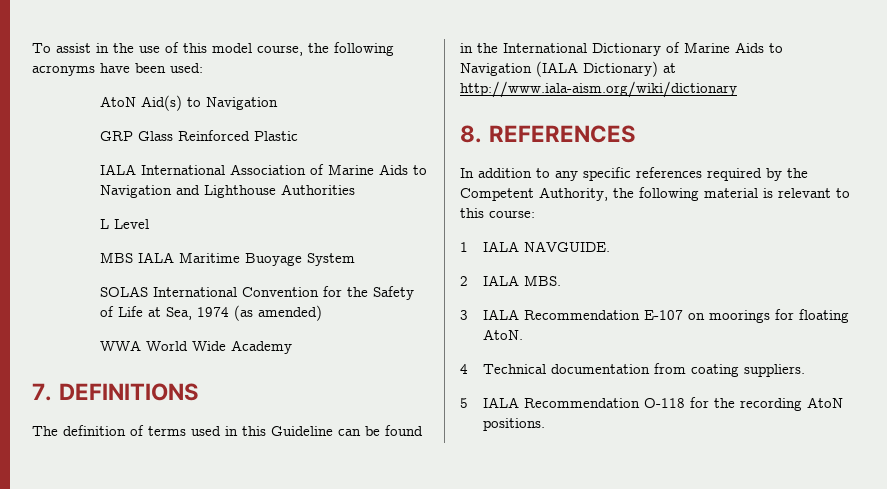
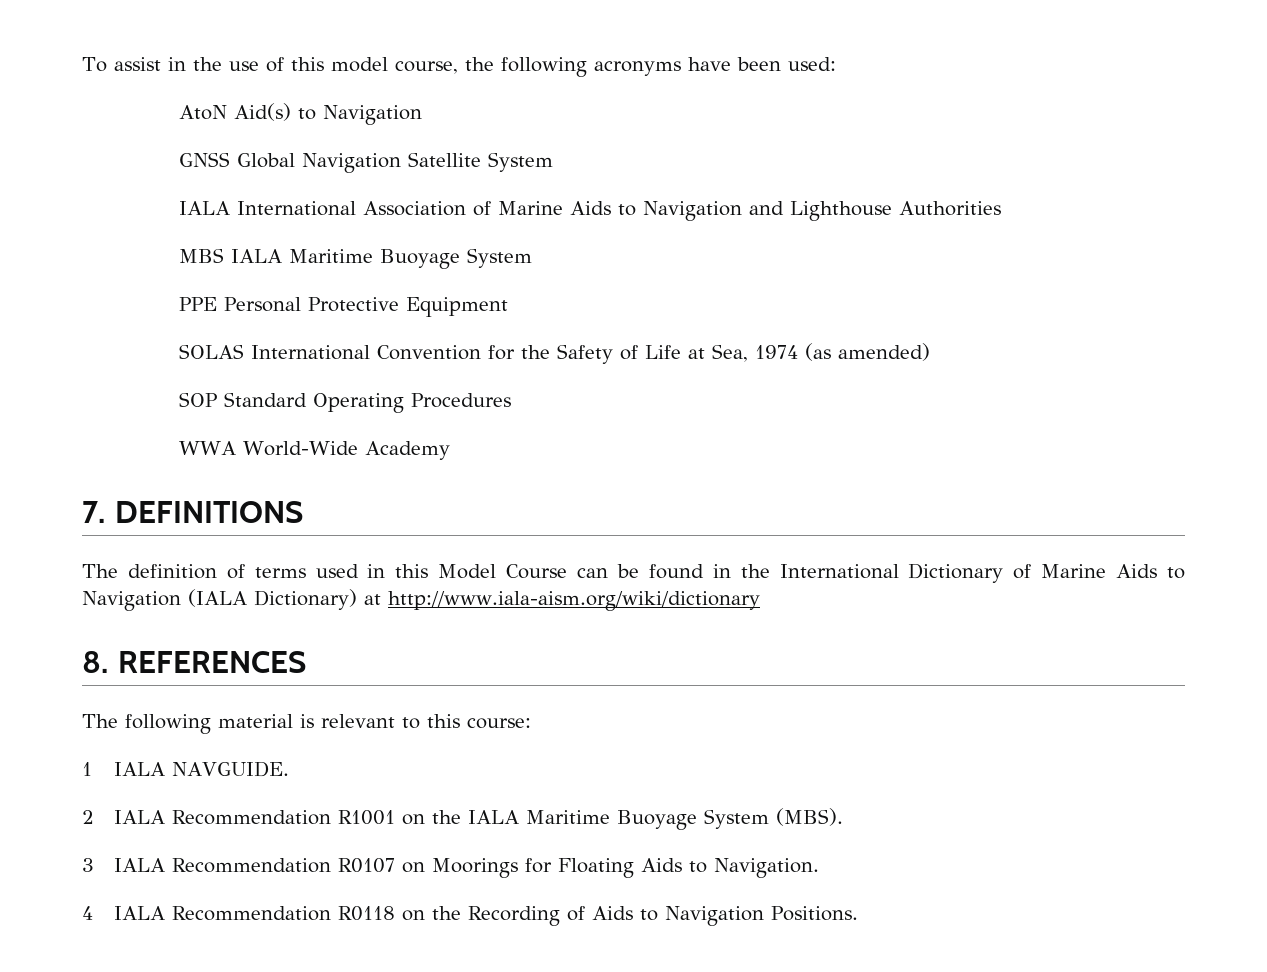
- GRP Glass Reinforced Plastic
+ GNSS Global Navigation Satellite System
- L Level
+ PPE Personal Protective Equipment
+ SOP Standard Operating Procedures
- WWA World Wide Academy
+ WWA World-Wide Academy
- The definition of terms used in this Guideline can be found in the International Dictionary of Marine Aids to Navigation (IALA Dictionary) at http://www.iala-aism.org/wiki/dictionary
+ The definition of terms used in this Model Course can be found in the International Dictionary of Marine Aids to Navigation (IALA Dictionary) at http://www.iala-aism.org/wiki/dictionary
- In addition to any specific references required by the Competent Authority, the following material is relevant to this course:
+ The following material is relevant to this course:
- 2 IALA MBS.
- 3 IALA Recommendation E-107 on moorings for floating AtoN.
- 4 Technical documentation from coating suppliers.
- 5 IALA Recommendation O-118 for the recording AtoN positions.
+ 2 IALA Recommendation R1001 on the IALA Maritime Buoyage System (MBS).
+ 3 IALA Recommendation R0107 on Moorings for Floating Aids to Navigation.
+ 4 IALA Recommendation R0118 on the Recording of Aids to Navigation Positions.

